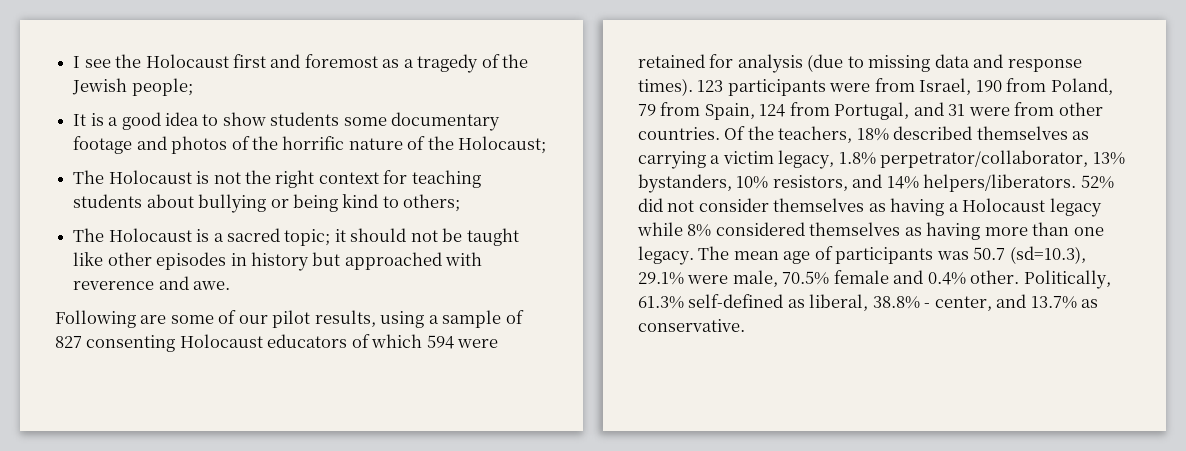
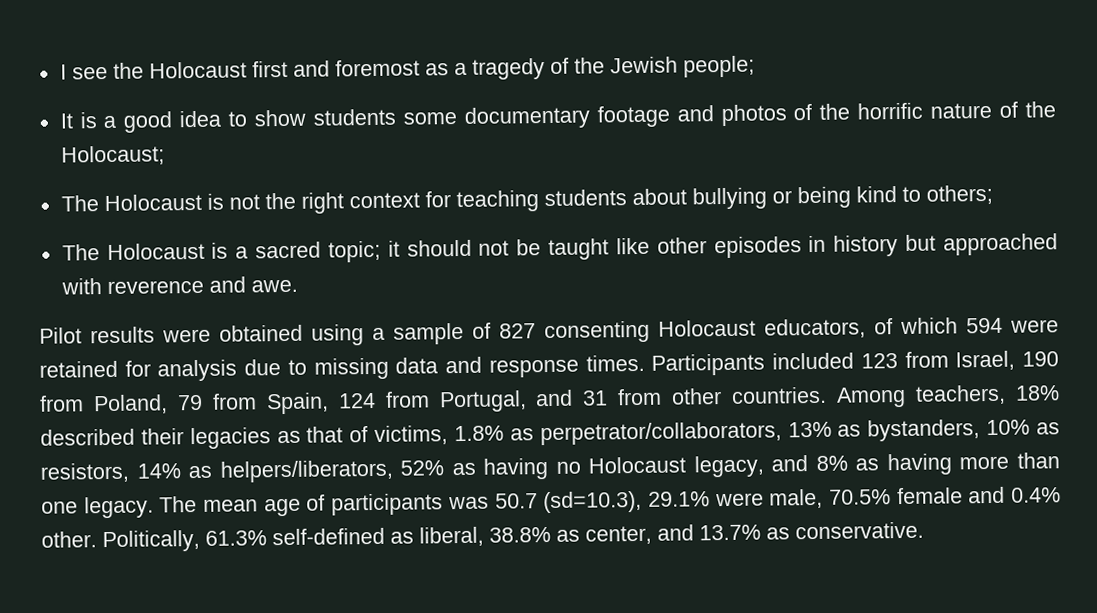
- Following are some of our pilot results, using a sample of 827 consenting Holocaust educators of which 594 were retained for analysis (due to missing data and response times). 123 participants were from Israel, 190 from Poland, 79 from Spain, 124 from Portugal, and 31 were from other countries.
+ Pilot results were obtained using a sample of 827 consenting Holocaust educators, of which 594 were retained for analysis due to missing data and response times. Participants included 123 from Israel, 190 from Poland, 79 from Spain, 124 from Portugal, and 31 from other countries.
- Of the teachers, 18% described themselves as carrying a victim legacy, 1.8% perpetrator/collaborator, 13% bystanders, 10% resistors, and 14% helpers/liberators. 52% did not consider themselves as having a Holocaust legacy while 8% considered themselves as having more than one legacy.
+ Among teachers, 18% described their legacies as that of victims, 1.8% as perpetrator/collaborators, 13% as bystanders, 10% as resistors, 14% as helpers/liberators, 52% as having no Holocaust legacy, and 8% as having more than one legacy.
- Politically, 61.3% self-defined as liberal, 38.8% - center, and 13.7% as conservative.
+ Politically, 61.3% self-defined as liberal, 38.8% as center, and 13.7% as conservative.

